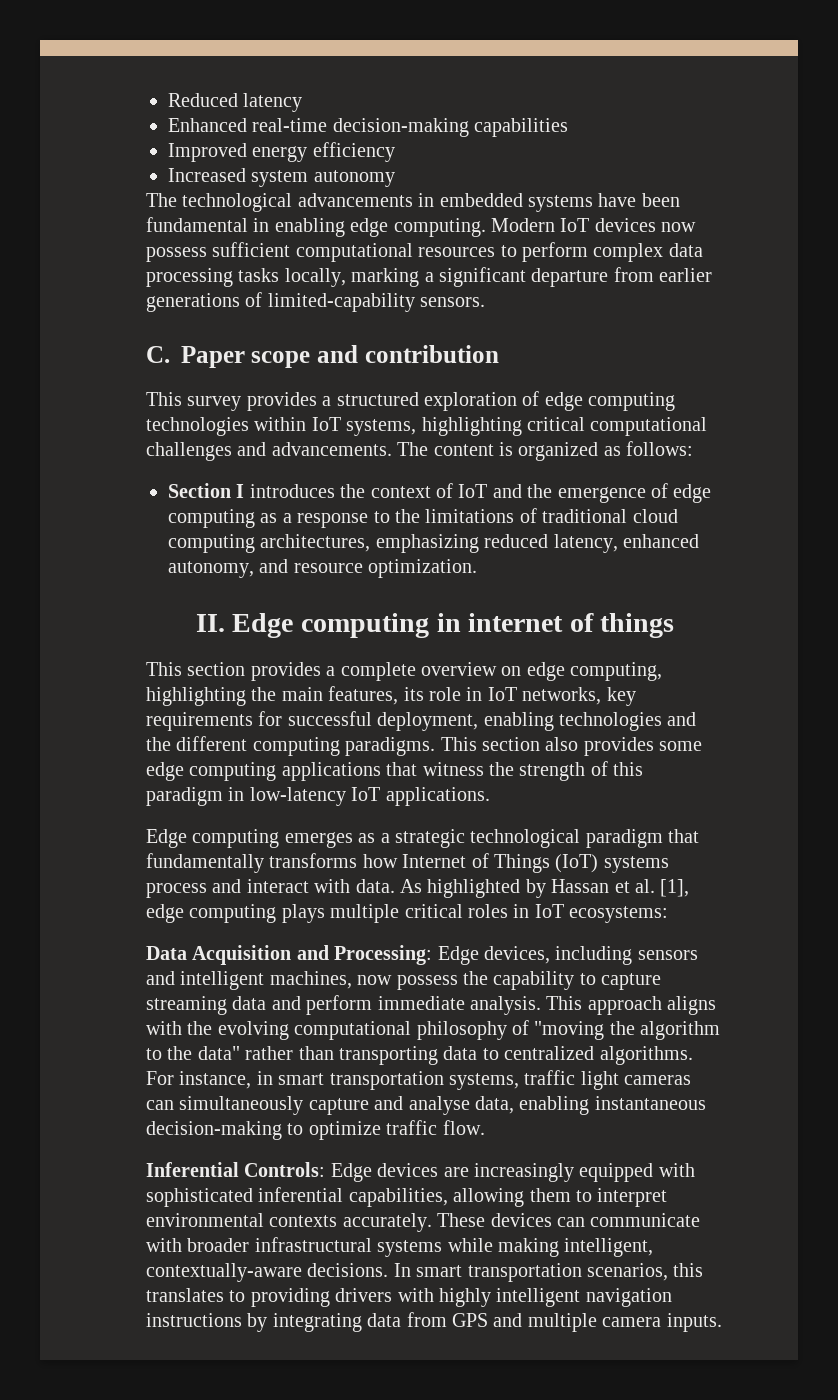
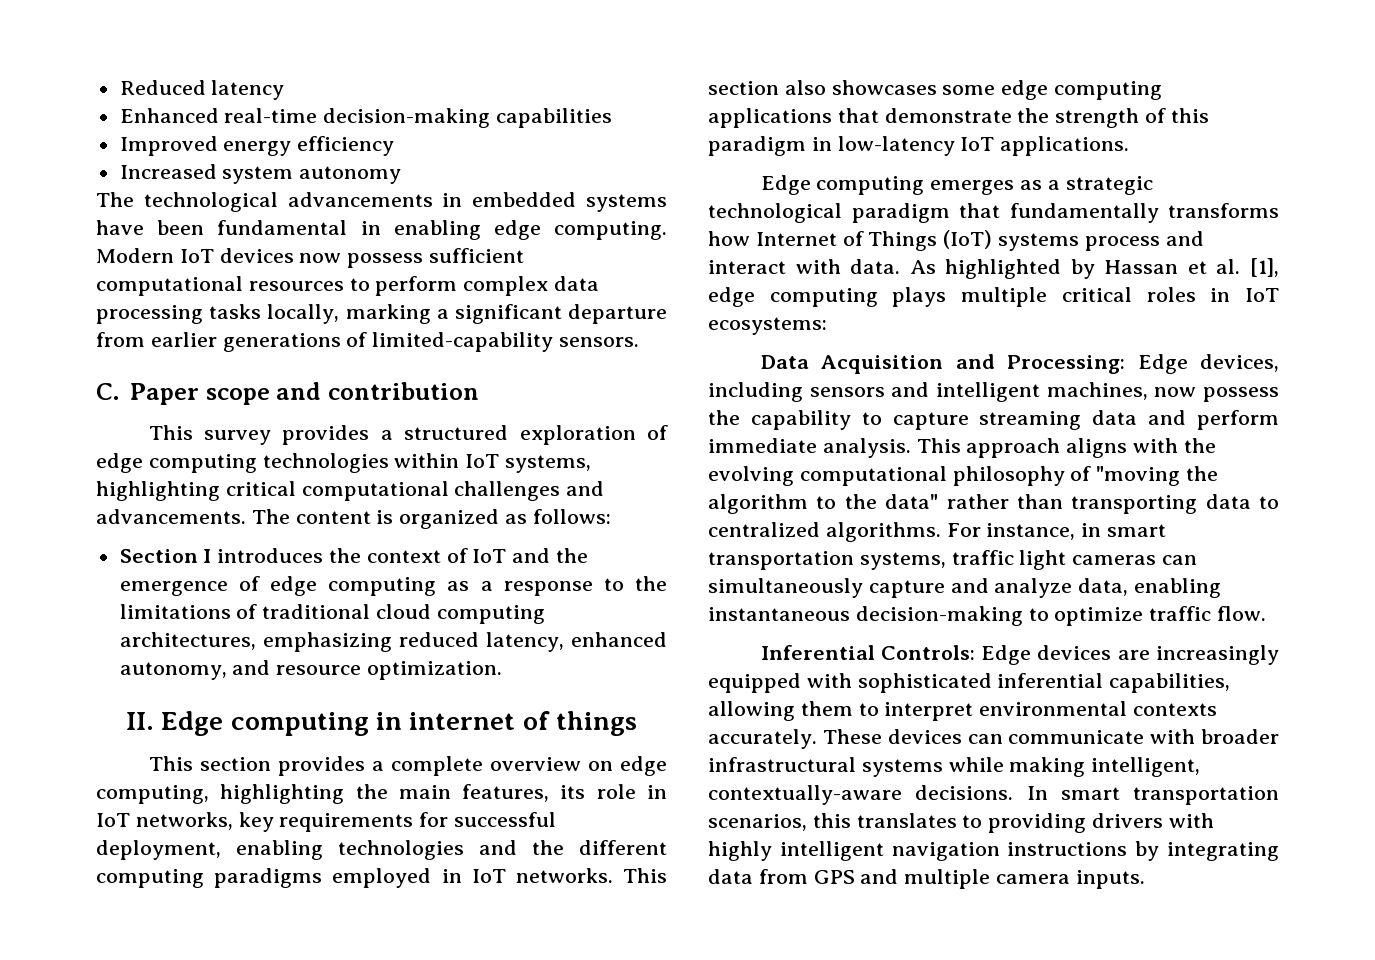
- This section provides a complete overview on edge computing, highlighting the main features, its role in IoT networks, key requirements for successful deployment, enabling technologies and the different computing paradigms.
+ This section provides a complete overview on edge computing, highlighting the main features, its role in IoT networks, key requirements for successful deployment, enabling technologies and the different computing paradigms employed in IoT networks.
- This section also provides some edge computing applications that witness the strength of this paradigm in low-latency IoT applications.
+ This section also showcases some edge computing applications that demonstrate the strength of this paradigm in low-latency IoT applications.
- For instance, in smart transportation systems, traffic light cameras can simultaneously capture and analyse data, enabling instantaneous decision-making to optimize traffic flow.
+ For instance, in smart transportation systems, traffic light cameras can simultaneously capture and analyze data, enabling instantaneous decision-making to optimize traffic flow.

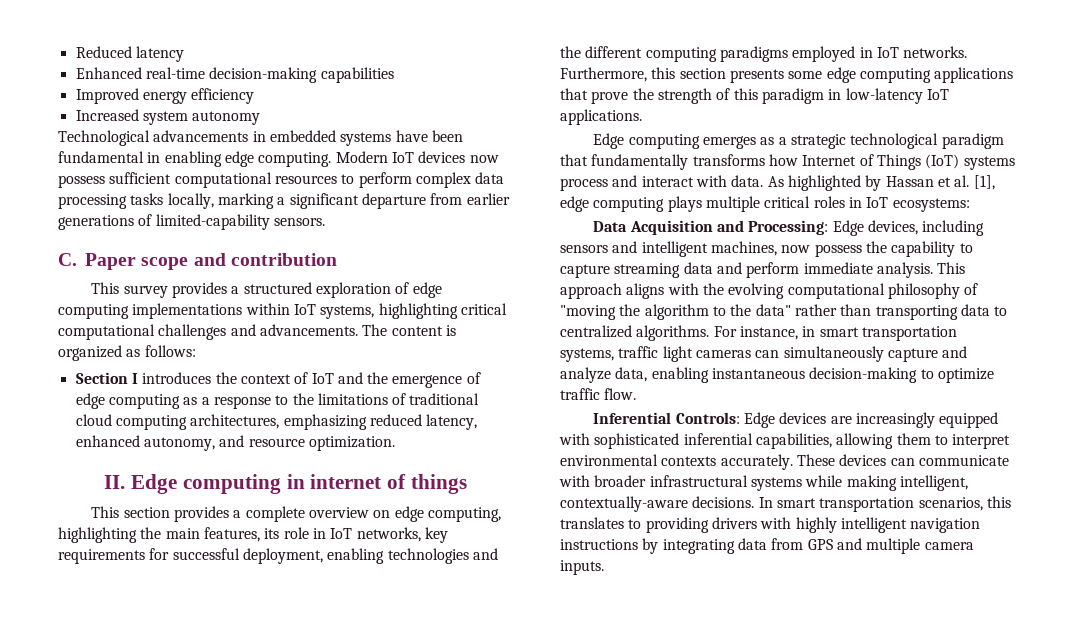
- The technological advancements in embedded systems have been fundamental in enabling edge computing.
+ Technological advancements in embedded systems have been fundamental in enabling edge computing.
- This survey provides a structured exploration of edge computing technologies within IoT systems, highlighting critical computational challenges and advancements.
+ This survey provides a structured exploration of edge computing implementations within IoT systems, highlighting critical computational challenges and advancements.
- This section also showcases some edge computing applications that demonstrate the strength of this paradigm in low-latency IoT applications.
+ Furthermore, this section presents some edge computing applications that prove the strength of this paradigm in low-latency IoT applications.

